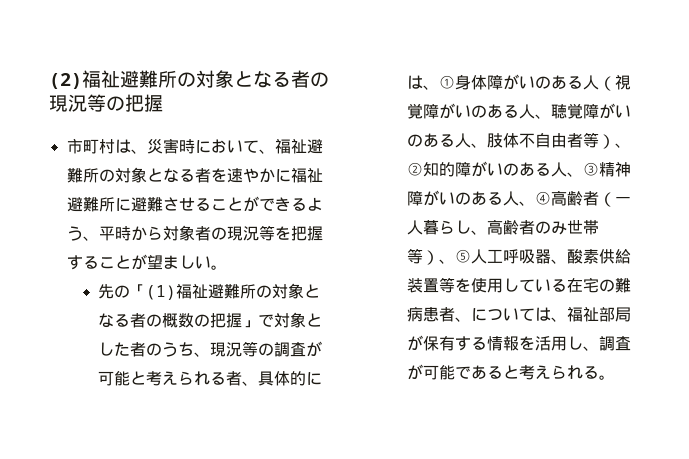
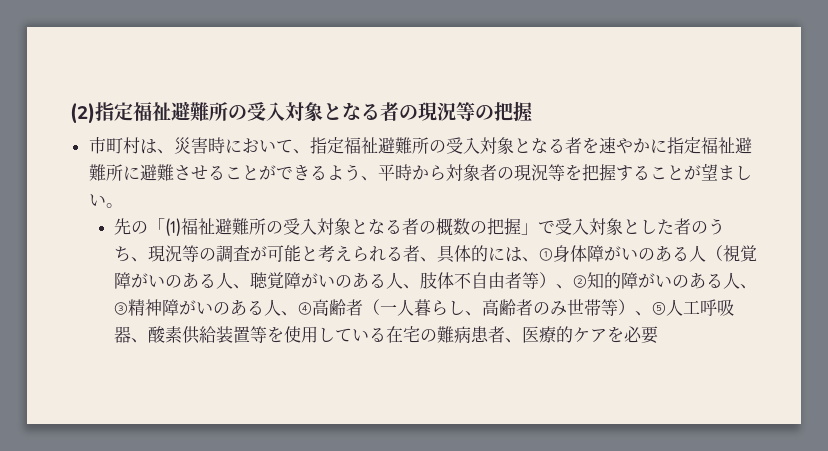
- (2)福祉避難所の対象となる者の現況等の把握
+ (2)指定福祉避難所の受入対象となる者の現況等の把握
- 市町村は、災害時において、福祉避難所の対象となる者を速やかに福祉避難所に避難させることができるよう、平時から対象者の現況等を把握することが望ましい。
+ 市町村は、災害時において、指定福祉避難所の受入対象となる者を速やかに指定福祉避難所に避難させることができるよう、平時から対象者の現況等を把握することが望ましい。
- 先の「(1)福祉避難所の対象となる者の概数の把握」で対象とした者のうち、現況等の調査が可能と考えられる者、具体的には、①身体障がいのある人（視覚障がいのある人、聴覚障がいのある人、肢体不自由者等）、②知的障がいのある人、③精神障がいのある人、④高齢者（一人暮らし、高齢者のみ世帯等）、⑤人工呼吸器、酸素供給装置等を使用している在宅の難病患者、については、福祉部局が保有する情報を活用し、調査が可能であると考えられる。
+ 先の「(1)福祉避難所の受入対象となる者の概数の把握」で受入対象とした者のうち、現況等の調査が可能と考えられる者、具体的には、①身体障がいのある人（視覚障がいのある人、聴覚障がいのある人、肢体不自由者等）、②知的障がいのある人、③精神障がいのある人、④高齢者（一人暮らし、高齢者のみ世帯等）、⑤人工呼吸器、酸素供給装置等を使用している在宅の難病患者、医療的ケアを必要

